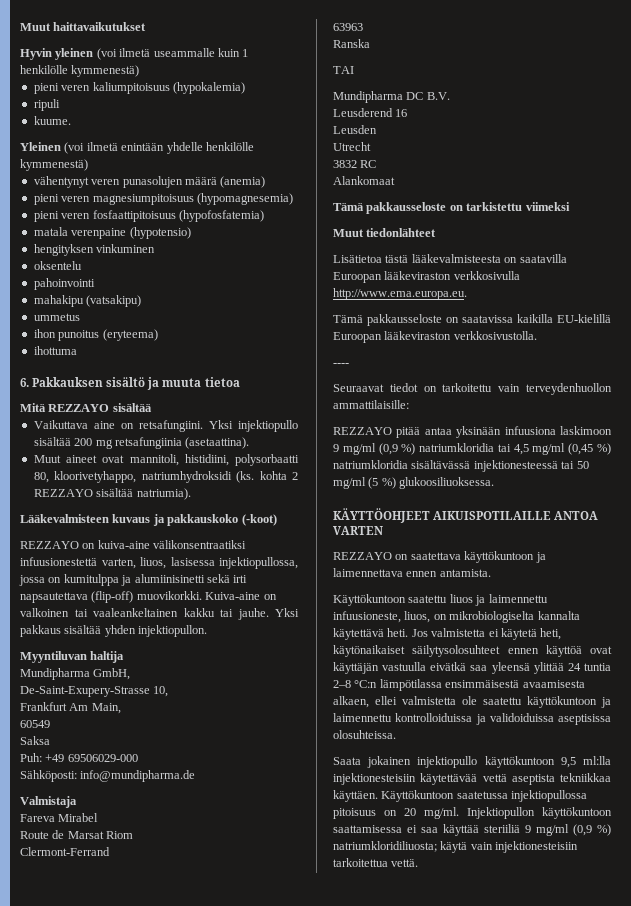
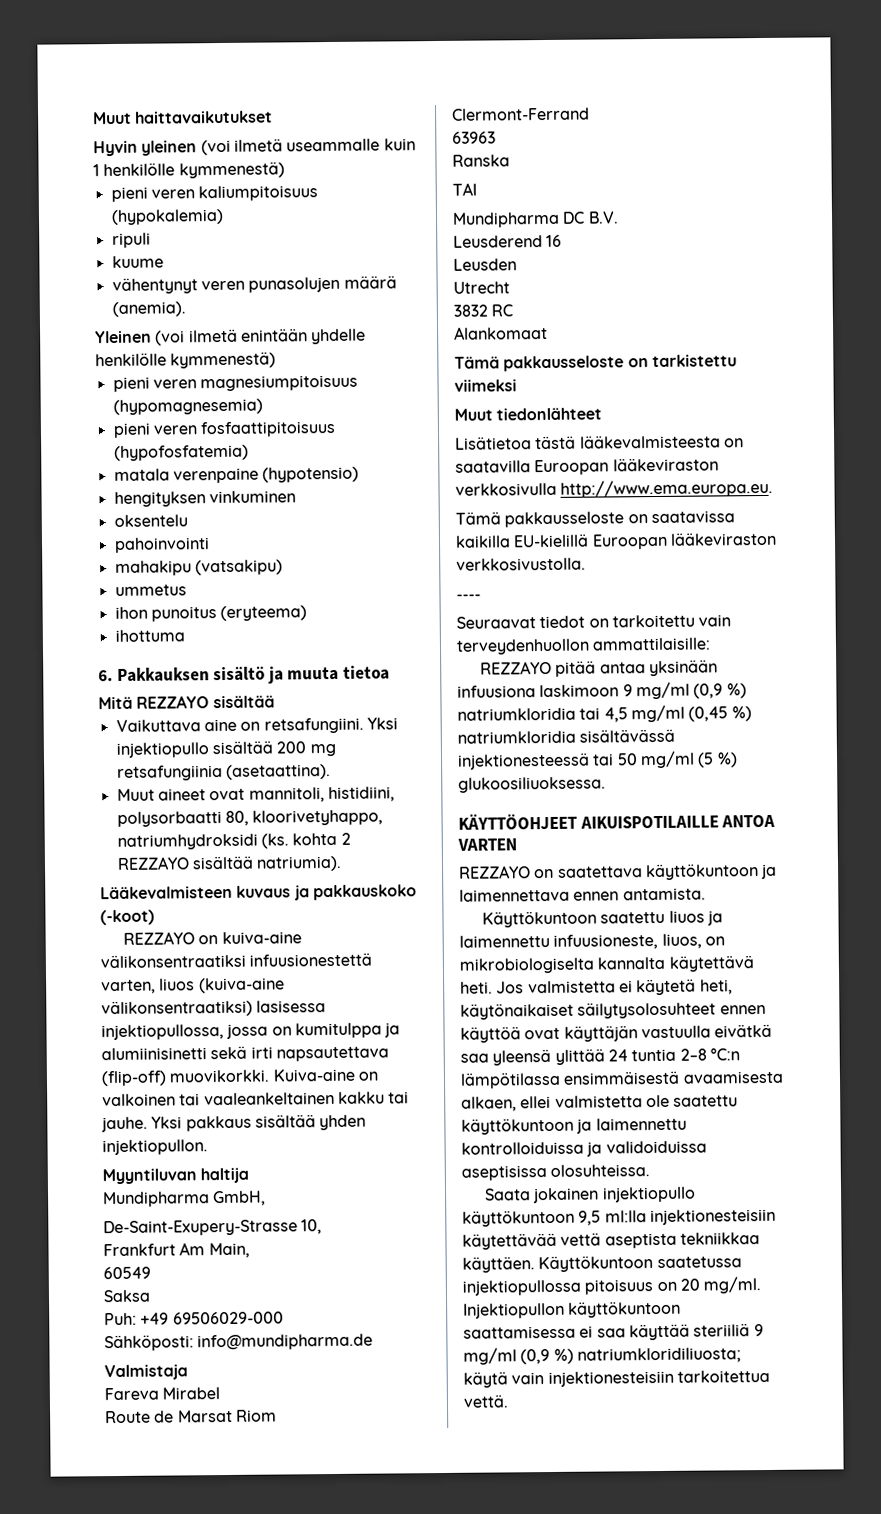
- kuume.
+ kuume
+ vähentynyt veren punasolujen määrä (anemia).
- vähentynyt veren punasolujen määrä (anemia)
- REZZAYO on kuiva-aine välikonsentraatiksi infuusionestettä varten, liuos, lasisessa injektiopullossa, jossa on kumitulppa ja alumiinisinetti sekä irti napsautettava (flip-off) muovikorkki.
+ REZZAYO on kuiva-aine välikonsentraatiksi infuusionestettä varten, liuos (kuiva-aine välikonsentraatiksi) lasisessa injektiopullossa, jossa on kumitulppa ja alumiinisinetti sekä irti napsautettava (flip-off) muovikorkki.

